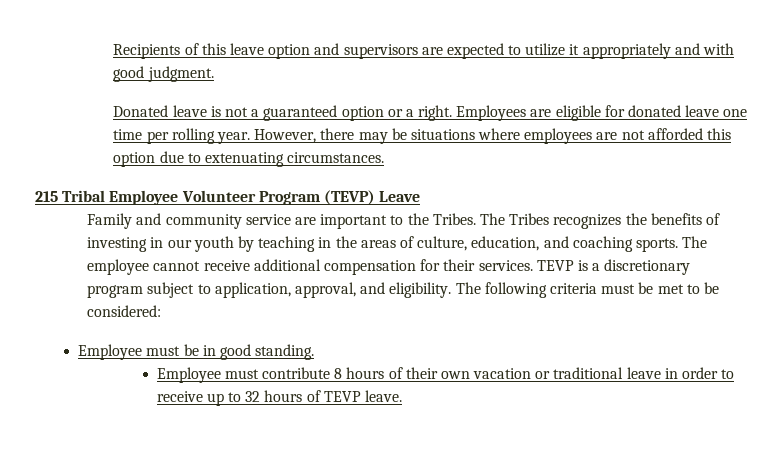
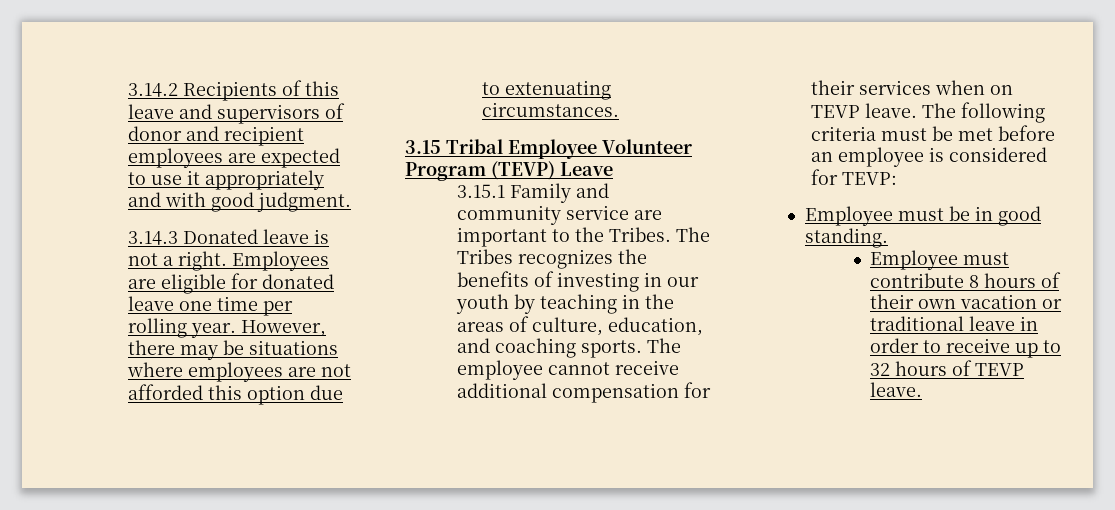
- Recipients of this leave option and supervisors are expected to utilize it appropriately and with good judgment.
+ 3.14.2 Recipients of this leave and supervisors of donor and recipient employees are expected to use it appropriately and with good judgment.
- Donated leave is not a guaranteed option or a right.
+ 3.14.3 Donated leave is not a right.
- 215 Tribal Employee Volunteer Program (TEVP) Leave
+ 3.15 Tribal Employee Volunteer Program (TEVP) Leave
- Family and community service are important to the Tribes.
+ 3.15.1 Family and community service are important to the Tribes.
- The employee cannot receive additional compensation for their services. TEVP is a discretionary program subject to application, approval, and eligibility.
+ The employee cannot receive additional compensation for their services when on TEVP leave.
- The following criteria must be met to be considered:
+ The following criteria must be met before an employee is considered for TEVP:

